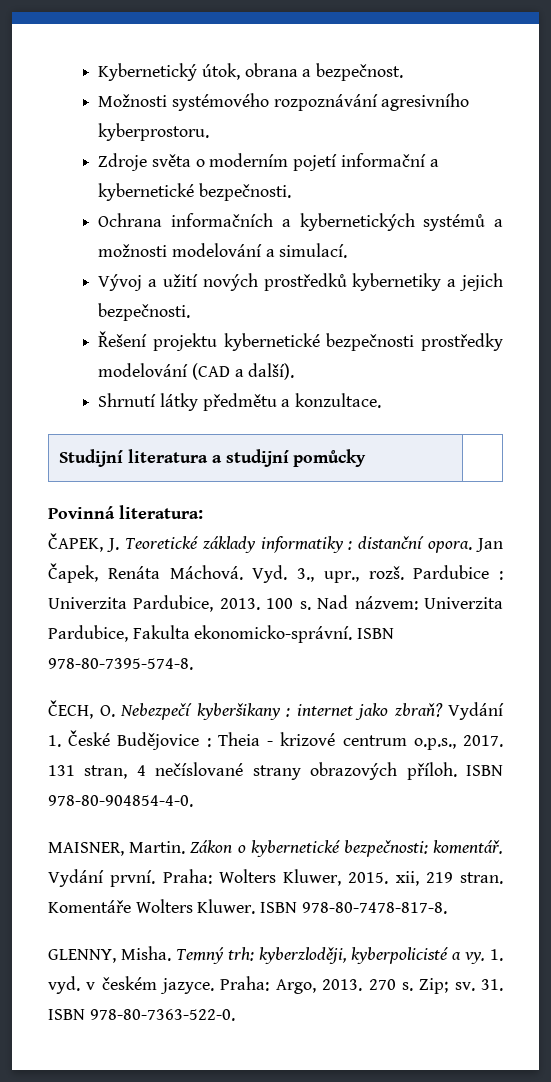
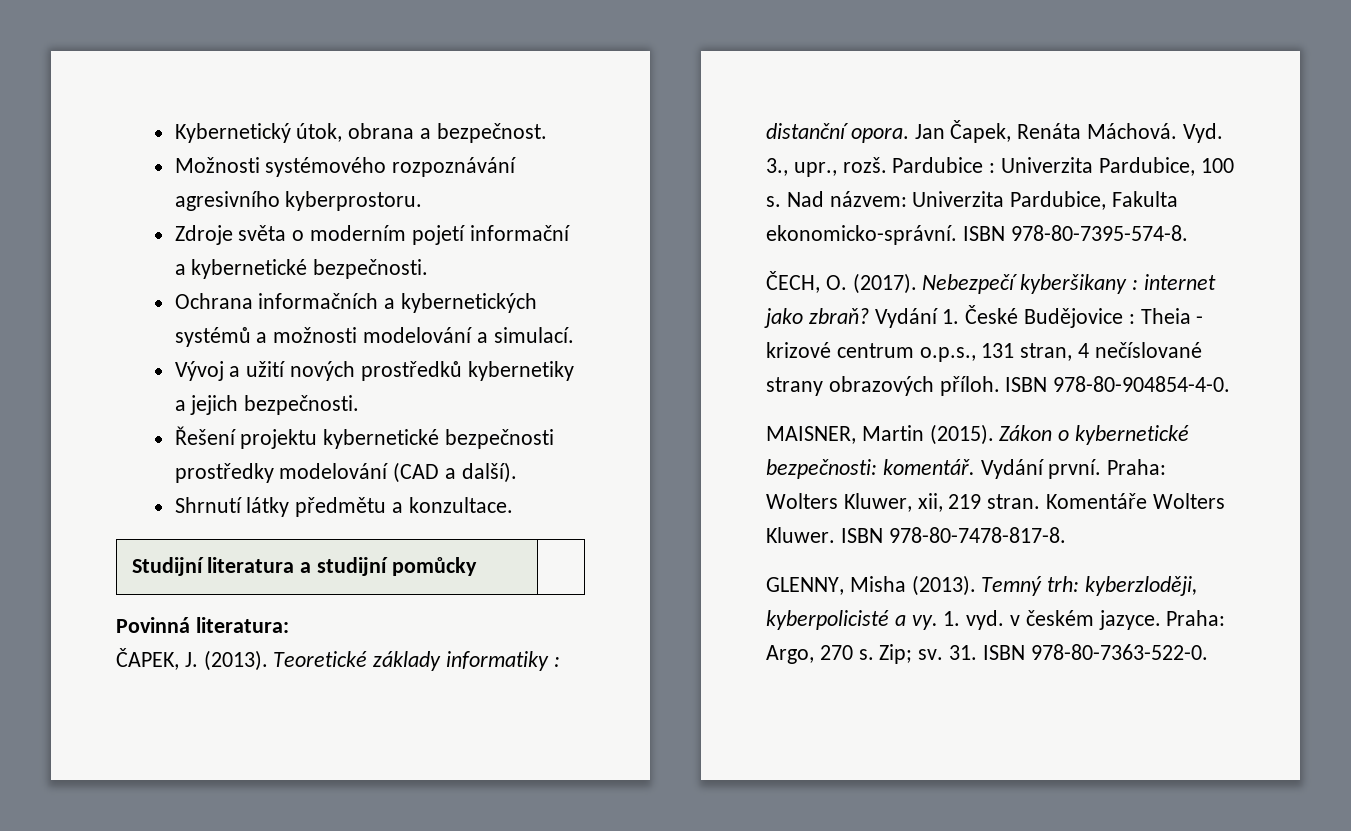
- ČAPEK, J. Teoretické základy informatiky : distanční opora.
+ ČAPEK, J. (2013). Teoretické základy informatiky : distanční opora.
- Pardubice : Univerzita Pardubice, 2013. 100 s.
+ Pardubice : Univerzita Pardubice, 100 s.
- ČECH, O. Nebezpečí kyberšikany : internet jako zbraň?
+ ČECH, O. (2017). Nebezpečí kyberšikany : internet jako zbraň?
- Vydání 1. České Budějovice : Theia - krizové centrum o.p.s., 2017. 131 stran, 4 nečíslované strany obrazových příloh.
+ Vydání 1. České Budějovice : Theia - krizové centrum o.p.s., 131 stran, 4 nečíslované strany obrazových příloh.
- MAISNER, Martin.
+ MAISNER, Martin (2015).
- Praha: Wolters Kluwer, 2015. xii, 219 stran.
+ Praha: Wolters Kluwer, xii, 219 stran.
- GLENNY, Misha.
+ GLENNY, Misha (2013).
- Praha: Argo, 2013. 270 s.
+ Praha: Argo, 270 s.

